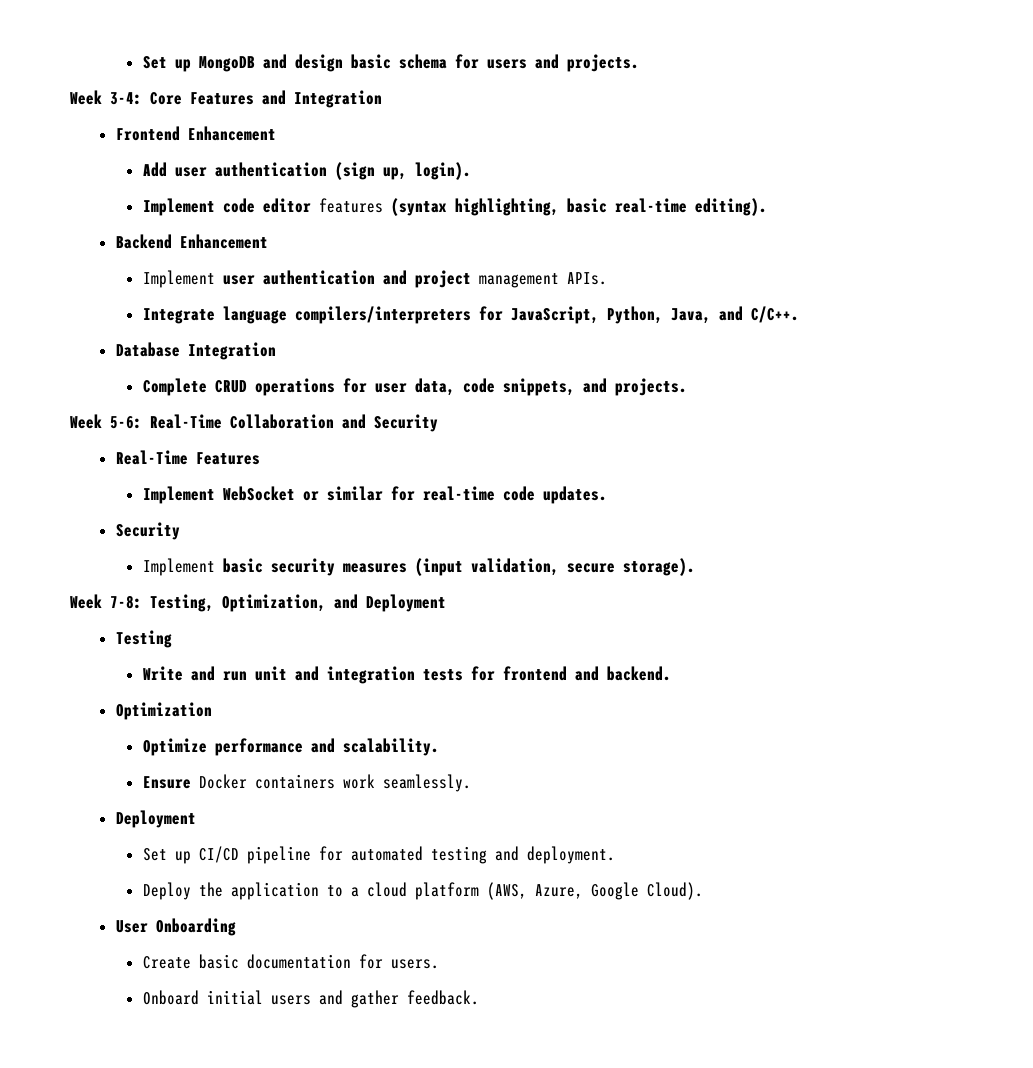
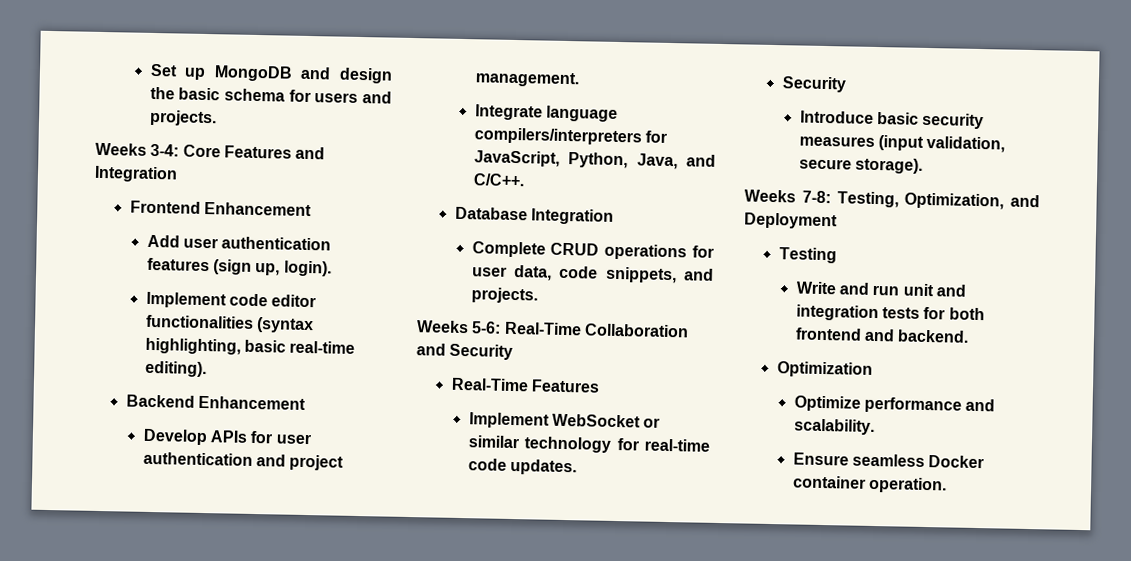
- Set up MongoDB and design basic schema for users and projects.
+ Set up MongoDB and design the basic schema for users and projects.
- Week 3-4: Core Features and Integration
+ Weeks 3-4: Core Features and Integration
- Add user authentication (sign up, login).
+ Add user authentication features (sign up, login).
- Implement code editor features (syntax highlighting, basic real-time editing).
+ Implement code editor functionalities (syntax highlighting, basic real-time editing).
- Implement user authentication and project management APIs.
+ Develop APIs for user authentication and project management.
- Week 5-6: Real-Time Collaboration and Security
+ Weeks 5-6: Real-Time Collaboration and Security
- Implement WebSocket or similar for real-time code updates.
+ Implement WebSocket or similar technology for real-time code updates.
- Implement basic security measures (input validation, secure storage).
+ Introduce basic security measures (input validation, secure storage).
- Week 7-8: Testing, Optimization, and Deployment
+ Weeks 7-8: Testing, Optimization, and Deployment
- Write and run unit and integration tests for frontend and backend.
+ Write and run unit and integration tests for both frontend and backend.
- Ensure Docker containers work seamlessly.
- Deployment
- Set up CI/CD pipeline for automated testing and deployment.
- Deploy the application to a cloud platform (AWS, Azure, Google Cloud).
- User Onboarding
- Create basic documentation for users.
- Onboard initial users and gather feedback.
+ Ensure seamless Docker container operation.

